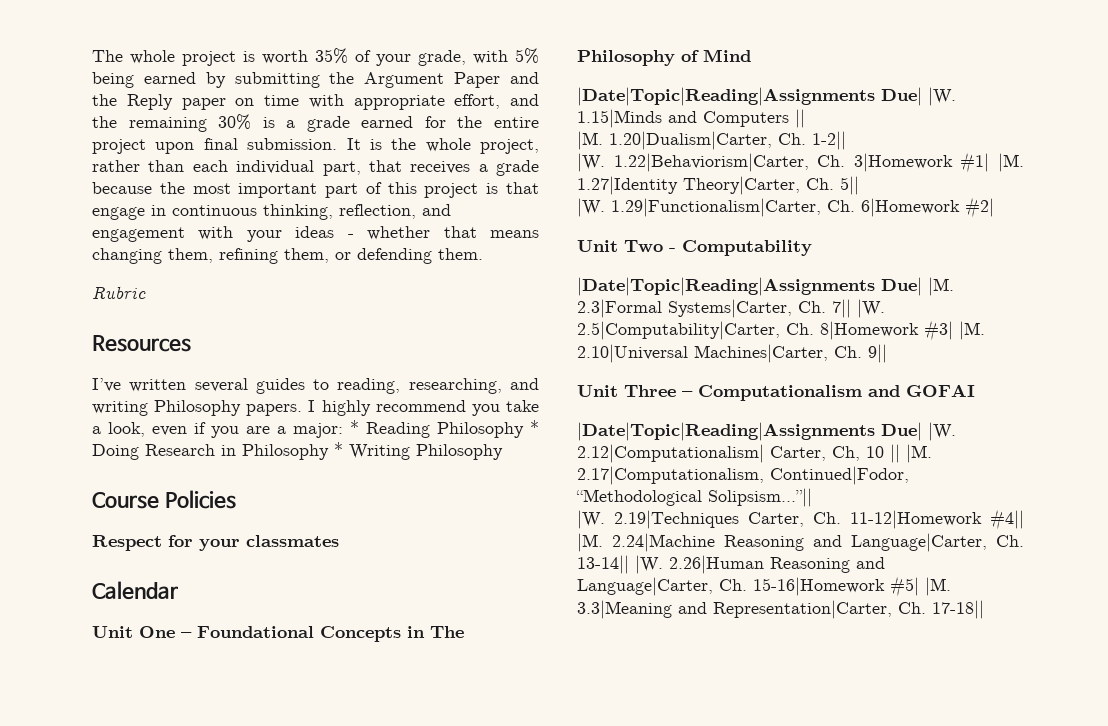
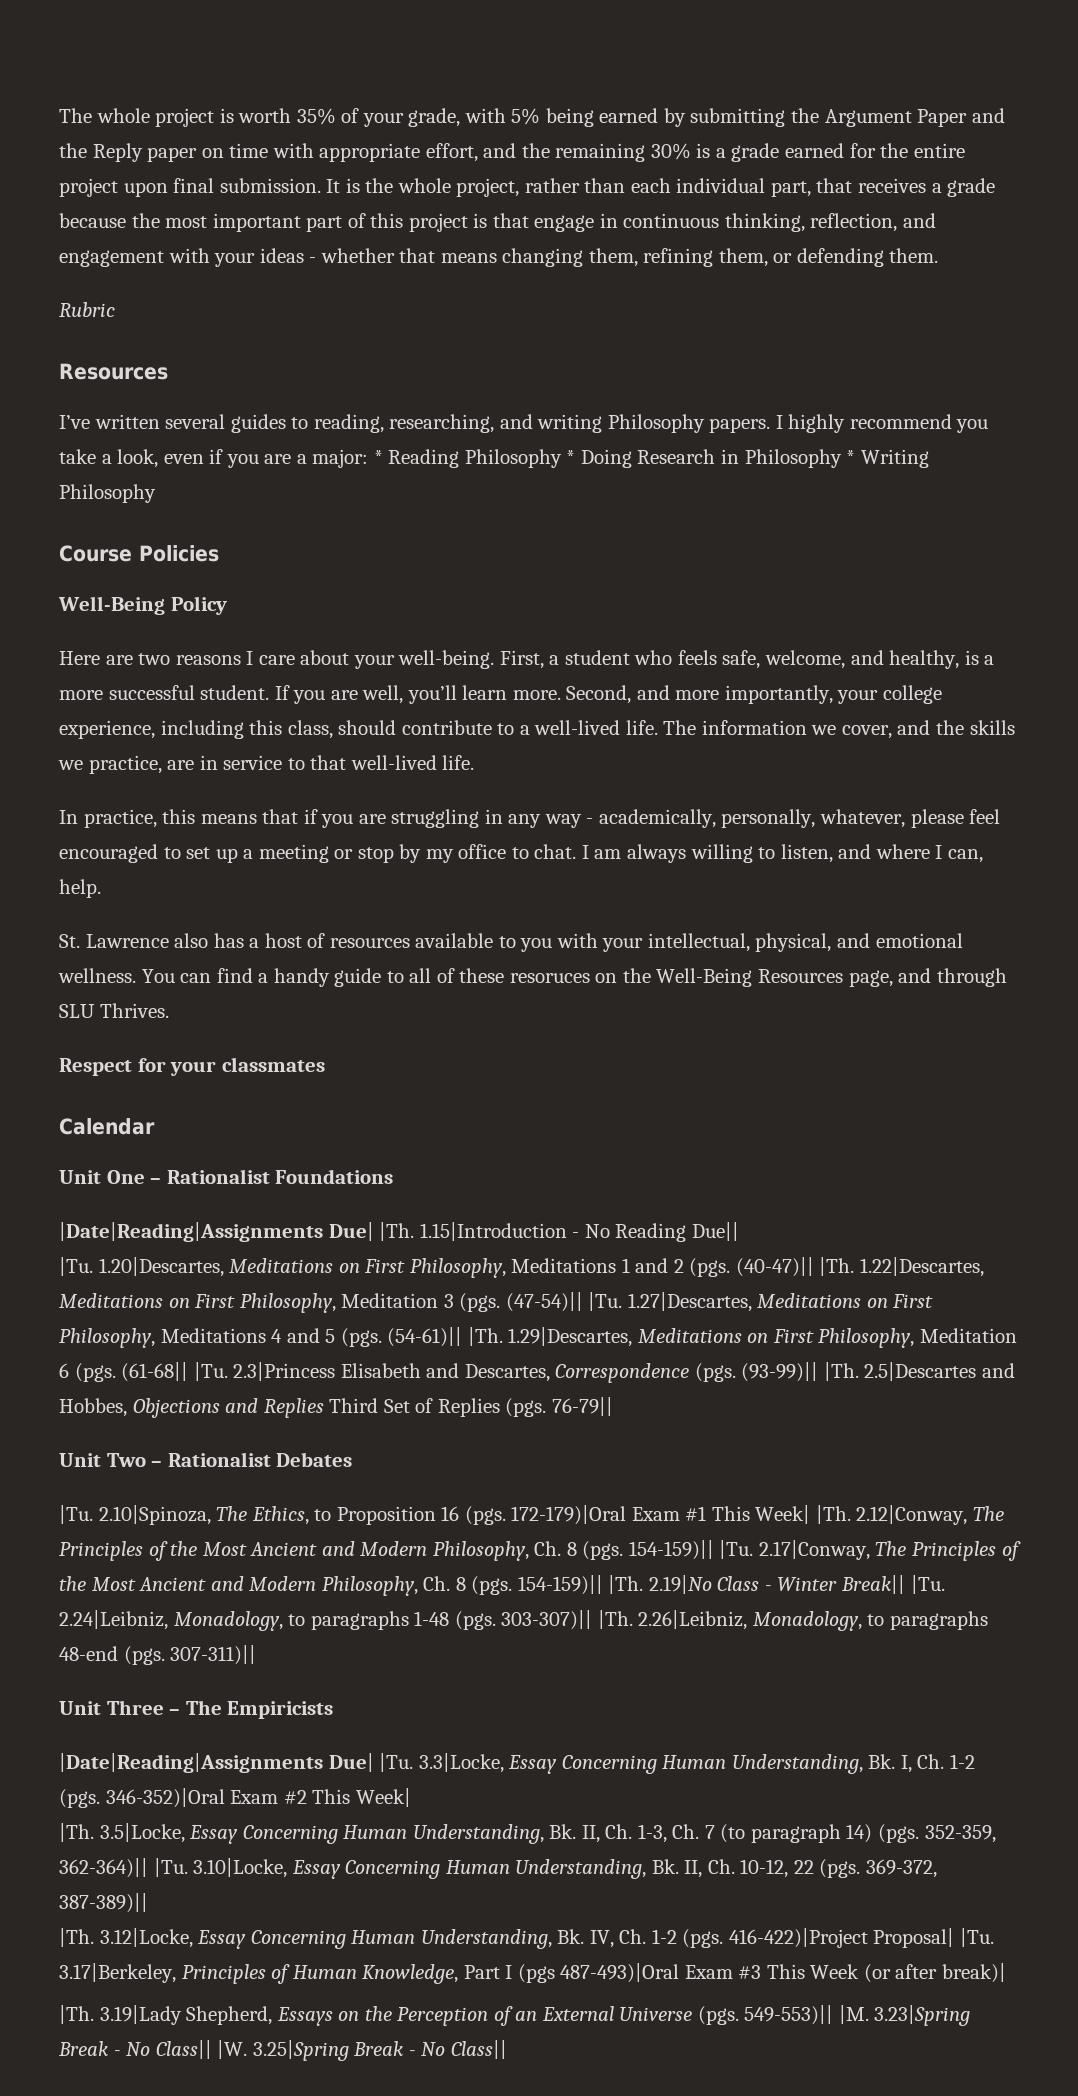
+ Well-Being Policy
+ Here are two reasons I care about your well-being. First, a student who feels safe, welcome, and healthy, is a more successful student. If you are well, you’ll learn more. Second, and more importantly, your college experience, including this class, should contribute to a well-lived life. The information we cover, and the skills we practice, are in service to that well-lived life.
+ In practice, this means that if you are struggling in any way - academically, personally, whatever, please feel encouraged to set up a meeting or stop by my office to chat. I am always willing to listen, and where I can, help.
+ St. Lawrence also has a host of resources available to you with your intellectual, physical, and emotional wellness. You can find a handy guide to all of these resoruces on the Well-Being Resources page, and through SLU Thrives.
- Unit One – Foundational Concepts in The Philosophy of Mind
- |Date|Topic|Reading|Assignments Due| |W. 1.15|Minds and Computers ||
- |M. 1.20|Dualism|Carter, Ch. 1-2||
- |W. 1.22|Behaviorism|Carter, Ch. 3|Homework #1| |M. 1.27|Identity Theory|Carter, Ch. 5||
- |W. 1.29|Functionalism|Carter, Ch. 6|Homework #2|
- Unit Two - Computability
- |Date|Topic|Reading|Assignments Due| |M. 2.3|Formal Systems|Carter, Ch. 7|| |W. 2.5|Computability|Carter, Ch. 8|Homework #3| |M. 2.10|Universal Machines|Carter, Ch. 9||
- Unit Three – Computationalism and GOFAI
- |Date|Topic|Reading|Assignments Due| |W. 2.12|Computationalism| Carter, Ch, 10 || |M. 2.17|Computationalism, Continued|Fodor, “Methodological Solipsism…”||
- |W. 2.19|Techniques Carter, Ch. 11-12|Homework #4|| |M. 2.24|Machine Reasoning and Language|Carter, Ch. 13-14|| |W. 2.26|Human Reasoning and Language|Carter, Ch. 15-16|Homework #5| |M. 3.3|Meaning and Representation|Carter, Ch. 17-18||
+ Unit One – Rationalist Foundations
+ |Date|Reading|Assignments Due| |Th. 1.15|Introduction - No Reading Due||
+ |Tu. 1.20|Descartes, Meditations on First Philosophy, Meditations 1 and 2 (pgs. (40-47)|| |Th. 1.22|Descartes, Meditations on First Philosophy, Meditation 3 (pgs. (47-54)|| |Tu. 1.27|Descartes, Meditations on First Philosophy, Meditations 4 and 5 (pgs. (54-61)|| |Th. 1.29|Descartes, Meditations on First Philosophy, Meditation 6 (pgs. (61-68|| |Tu. 2.3|Princess Elisabeth and Descartes, Correspondence (pgs. (93-99)|| |Th. 2.5|Descartes and Hobbes, Objections and Replies Third Set of Replies (pgs. 76-79||
+ Unit Two – Rationalist Debates
+ |Tu. 2.10|Spinoza, The Ethics, to Proposition 16 (pgs. 172-179)|Oral Exam #1 This Week| |Th. 2.12|Conway, The Principles of the Most Ancient and Modern Philosophy, Ch. 8 (pgs. 154-159)|| |Tu. 2.17|Conway, The Principles of the Most Ancient and Modern Philosophy, Ch. 8 (pgs. 154-159)|| |Th. 2.19|No Class - Winter Break|| |Tu. 2.24|Leibniz, Monadology, to paragraphs 1-48 (pgs. 303-307)|| |Th. 2.26|Leibniz, Monadology, to paragraphs 48-end (pgs. 307-311)||
+ Unit Three – The Empiricists
+ |Date|Reading|Assignments Due| |Tu. 3.3|Locke, Essay Concerning Human Understanding, Bk. I, Ch. 1-2 (pgs. 346-352)|Oral Exam #2 This Week|
+ |Th. 3.5|Locke, Essay Concerning Human Understanding, Bk. II, Ch. 1-3, Ch. 7 (to paragraph 14) (pgs. 352-359, 362-364)|| |Tu. 3.10|Locke, Essay Concerning Human Understanding, Bk. II, Ch. 10-12, 22 (pgs. 369-372, 387-389)||
+ |Th. 3.12|Locke, Essay Concerning Human Understanding, Bk. IV, Ch. 1-2 (pgs. 416-422)|Project Proposal| |Tu. 3.17|Berkeley, Principles of Human Knowledge, Part I (pgs 487-493)|Oral Exam #3 This Week (or after break)|
+ |Th. 3.19|Lady Shepherd, Essays on the Perception of an External Universe (pgs. 549-553)|| |M. 3.23|Spring Break - No Class|| |W. 3.25|Spring Break - No Class||

